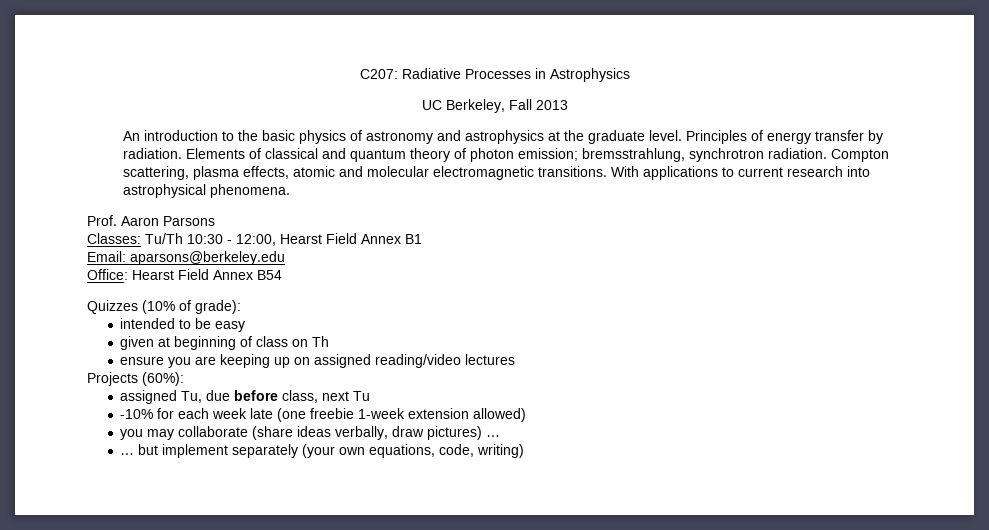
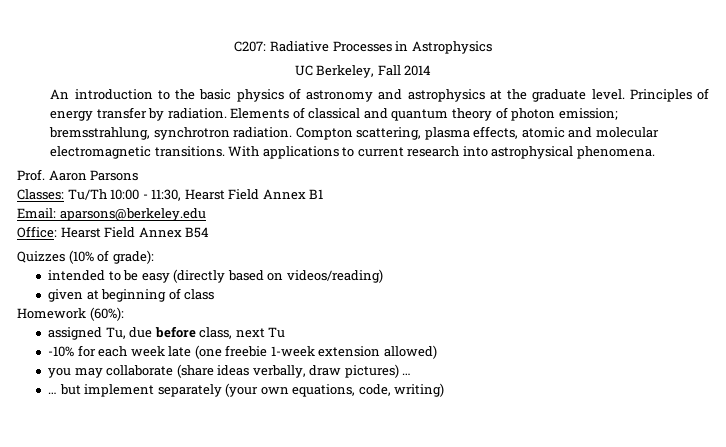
- UC Berkeley, Fall 2013
+ UC Berkeley, Fall 2014
- Classes: Tu/Th 10:30 - 12:00, Hearst Field Annex B1
+ Classes: Tu/Th 10:00 - 11:30, Hearst Field Annex B1
- intended to be easy
+ intended to be easy (directly based on videos/reading)
- given at beginning of class on Th
- ensure you are keeping up on assigned reading/video lectures
- Projects (60%):
+ given at beginning of class
+ Homework (60%):

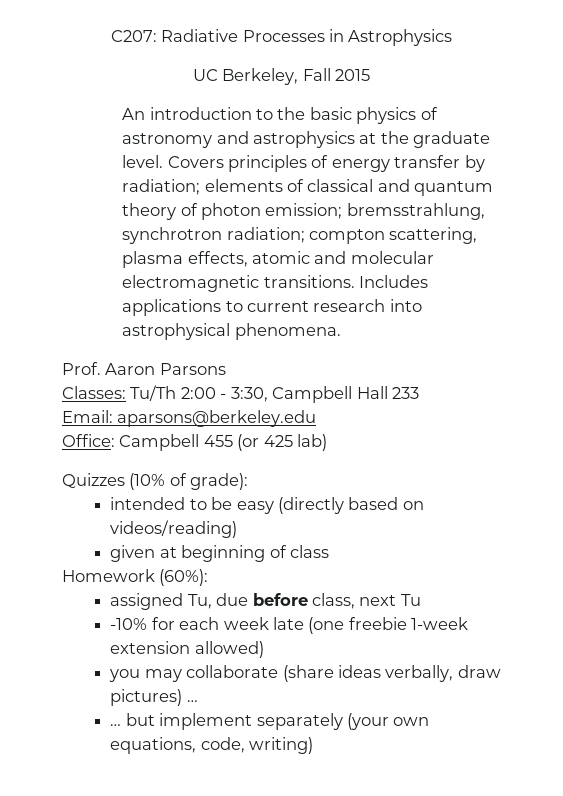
- UC Berkeley, Fall 2014
+ UC Berkeley, Fall 2015
- Principles of energy transfer by radiation. Elements of classical and quantum theory of photon emission; bremsstrahlung, synchrotron radiation. Compton scattering, plasma effects, atomic and molecular electromagnetic transitions.
+ Covers principles of energy transfer by radiation; elements of classical and quantum theory of photon emission; bremsstrahlung, synchrotron radiation; compton scattering, plasma effects, atomic and molecular electromagnetic transitions.
- With applications to current research into astrophysical phenomena.
+ Includes applications to current research into astrophysical phenomena.
- Classes: Tu/Th 10:00 - 11:30, Hearst Field Annex B1
+ Classes: Tu/Th 2:00 - 3:30, Campbell Hall 233
  Email: aparsons@berkeley.edu
- Office: Hearst Field Annex B54
+ Office: Campbell 455 (or 425 lab)

